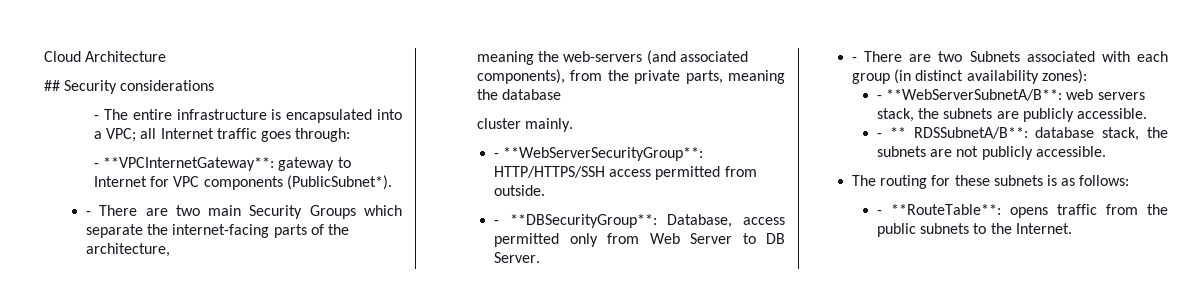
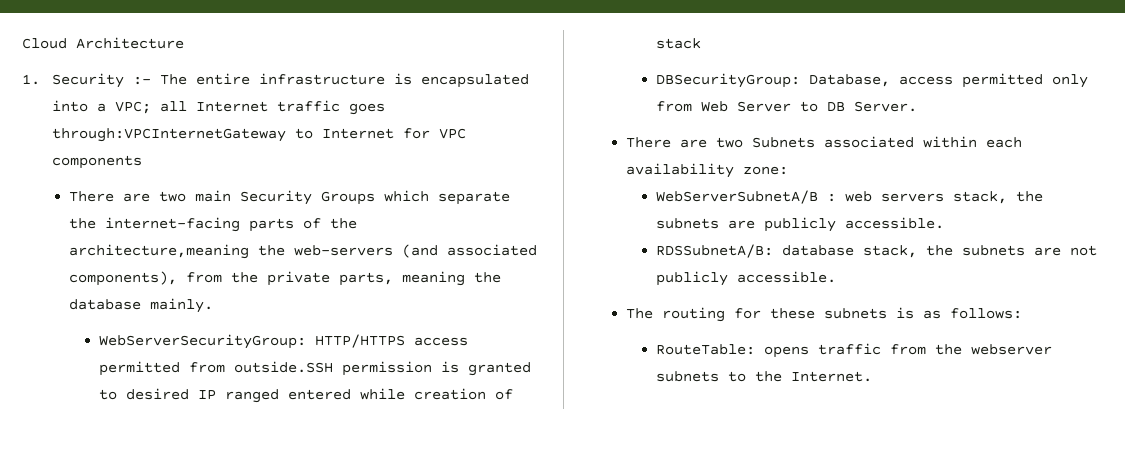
- ## Security considerations
- - The entire infrastructure is encapsulated into a VPC; all Internet traffic goes through:
- - **VPCInternetGateway**: gateway to Internet for VPC components (PublicSubnet*).
- - There are two main Security Groups which separate the internet-facing parts of the architecture,
- meaning the web-servers (and associated components), from the private parts, meaning the database
- cluster mainly.
+ 1. Security :- The entire infrastructure is encapsulated into a VPC; all Internet traffic goes through:VPCInternetGateway to Internet for VPC components
+ There are two main Security Groups which separate the internet-facing parts of the architecture,meaning the web-servers (and associated components), from the private parts, meaning the database mainly.
- - **WebServerSecurityGroup**: HTTP/HTTPS/SSH access permitted from outside.
- - **DBSecurityGroup**: Database, access permitted only from Web Server to DB Server.
+ WebServerSecurityGroup: HTTP/HTTPS access permitted from outside.SSH permission is granted to desired IP ranged entered while creation of stack
+ DBSecurityGroup: Database, access permitted only from Web Server to DB Server.
- - There are two Subnets associated with each group (in distinct availability zones):
- - **WebServerSubnetA/B**: web servers stack, the subnets are publicly accessible.
+ There are two Subnets associated within each availability zone:
+ WebServerSubnetA/B : web servers stack, the subnets are publicly accessible.
- - ** RDSSubnetA/B**: database stack, the subnets are not publicly accessible.
+ RDSSubnetA/B: database stack, the subnets are not publicly accessible.
- - **RouteTable**: opens traffic from the public subnets to the Internet.
+ RouteTable: opens traffic from the webserver subnets to the Internet.

